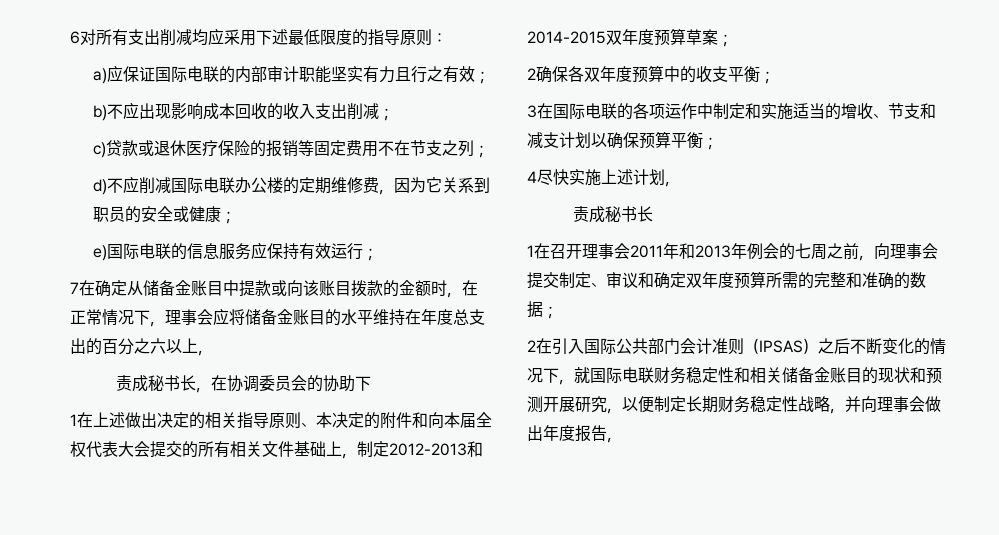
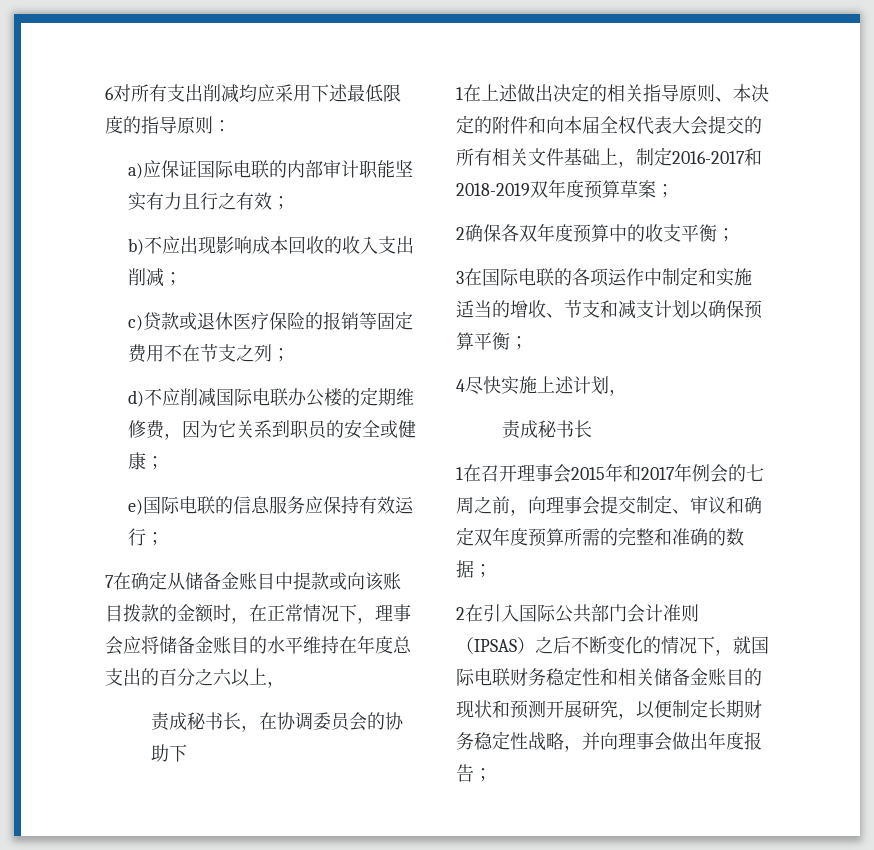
- 1在上述做出决定的相关指导原则、本决定的附件和向本届全权代表大会提交的所有相关文件基础上，制定2012-2013和2014-2015双年度预算草案；
+ 1在上述做出决定的相关指导原则、本决定的附件和向本届全权代表大会提交的所有相关文件基础上，制定2016-2017和2018-2019双年度预算草案；
- 1在召开理事会2011年和2013年例会的七周之前，向理事会提交制定、审议和确定双年度预算所需的完整和准确的数据；
+ 1在召开理事会2015年和2017年例会的七周之前，向理事会提交制定、审议和确定双年度预算所需的完整和准确的数据；
- 2在引入国际公共部门会计准则（IPSAS）之后不断变化的情况下，就国际电联财务稳定性和相关储备金账目的现状和预测开展研究，以便制定长期财务稳定性战略，并向理事会做出年度报告，
+ 2在引入国际公共部门会计准则（IPSAS）之后不断变化的情况下，就国际电联财务稳定性和相关储备金账目的现状和预测开展研究，以便制定长期财务稳定性战略，并向理事会做出年度报告；

